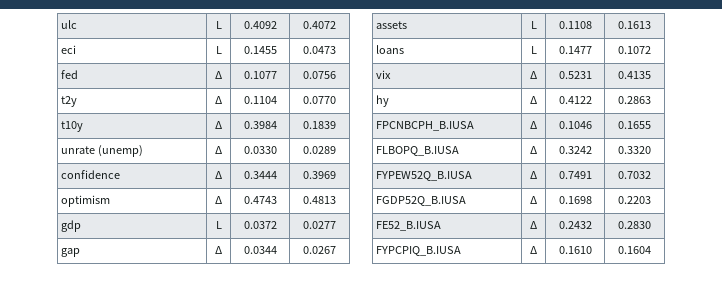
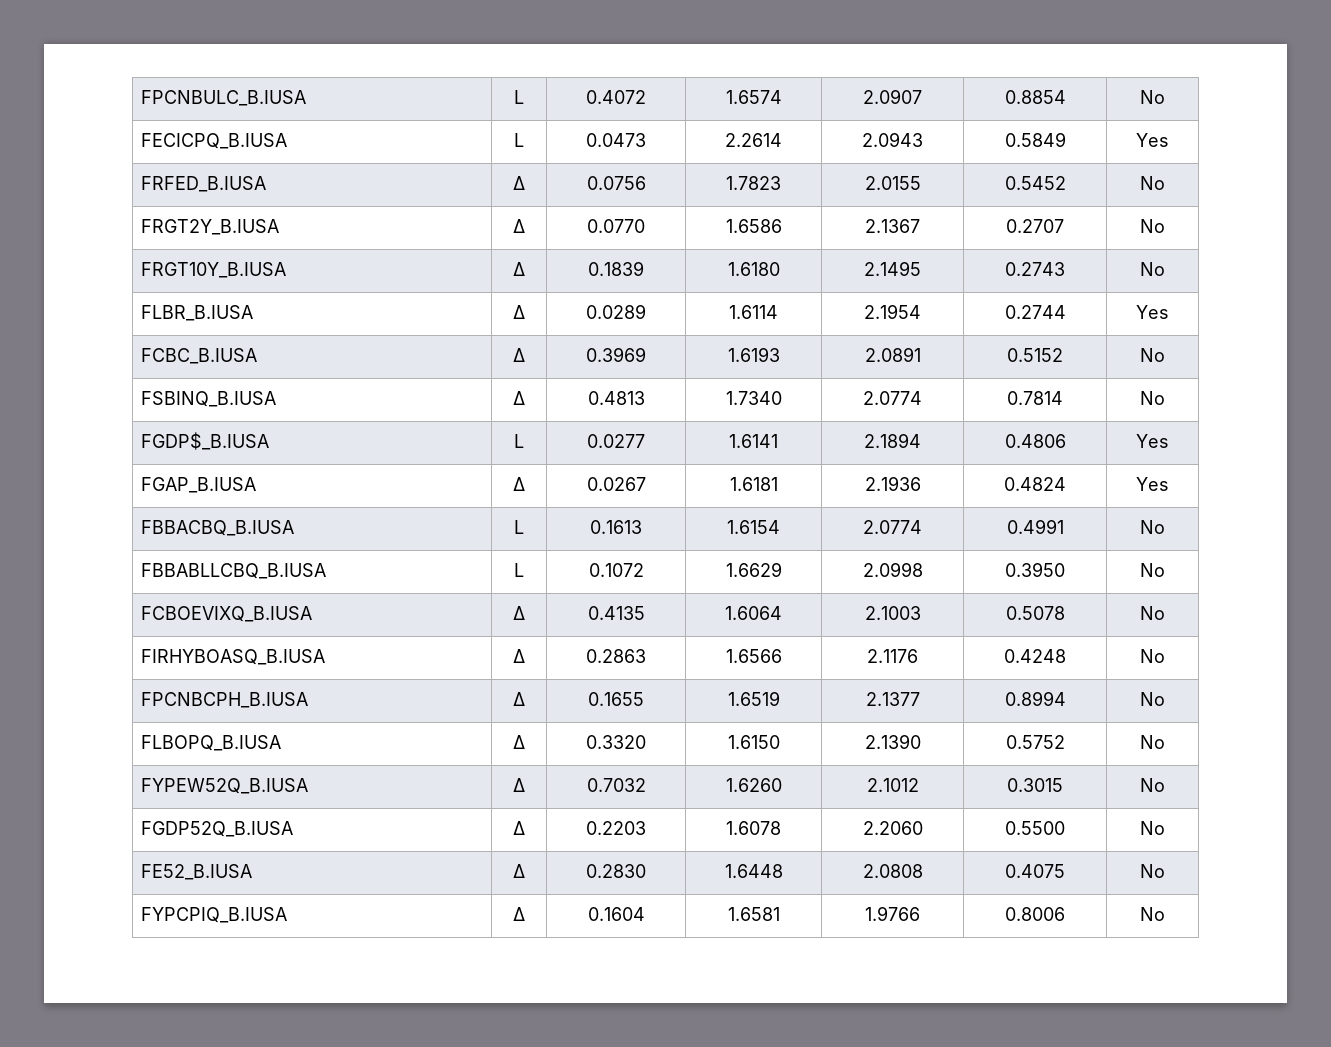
- ulc | L | 0.4092 | 0.4072
- eci | L | 0.1455 | 0.0473
- fed | Δ | 0.1077 | 0.0756
- t2y | Δ | 0.1104 | 0.0770
- t10y | Δ | 0.3984 | 0.1839
- unrate (unemp) | Δ | 0.0330 | 0.0289
- confidence | Δ | 0.3444 | 0.3969
- optimism | Δ | 0.4743 | 0.4813
- gdp | L | 0.0372 | 0.0277
- gap | Δ | 0.0344 | 0.0267
- assets | L | 0.1108 | 0.1613
- loans | L | 0.1477 | 0.1072
- vix | Δ | 0.5231 | 0.4135
- hy | Δ | 0.4122 | 0.2863
- FPCNBCPH_B.IUSA | Δ | 0.1046 | 0.1655
- FLBOPQ_B.IUSA | Δ | 0.3242 | 0.3320
- FYPEW52Q_B.IUSA | Δ | 0.7491 | 0.7032
- FGDP52Q_B.IUSA | Δ | 0.1698 | 0.2203
- FE52_B.IUSA | Δ | 0.2432 | 0.2830
- FYPCPIQ_B.IUSA | Δ | 0.1610 | 0.1604
+ FPCNBULC_B.IUSA | L | 0.4072 | 1.6574 | 2.0907 | 0.8854 | No
+ FECICPQ_B.IUSA | L | 0.0473 | 2.2614 | 2.0943 | 0.5849 | Yes
+ FRFED_B.IUSA | Δ | 0.0756 | 1.7823 | 2.0155 | 0.5452 | No
+ FRGT2Y_B.IUSA | Δ | 0.0770 | 1.6586 | 2.1367 | 0.2707 | No
+ FRGT10Y_B.IUSA | Δ | 0.1839 | 1.6180 | 2.1495 | 0.2743 | No
+ FLBR_B.IUSA | Δ | 0.0289 | 1.6114 | 2.1954 | 0.2744 | Yes
+ FCBC_B.IUSA | Δ | 0.3969 | 1.6193 | 2.0891 | 0.5152 | No
+ FSBINQ_B.IUSA | Δ | 0.4813 | 1.7340 | 2.0774 | 0.7814 | No
+ FGDP$_B.IUSA | L | 0.0277 | 1.6141 | 2.1894 | 0.4806 | Yes
+ FGAP_B.IUSA | Δ | 0.0267 | 1.6181 | 2.1936 | 0.4824 | Yes
+ FBBACBQ_B.IUSA | L | 0.1613 | 1.6154 | 2.0774 | 0.4991 | No
+ FBBABLLCBQ_B.IUSA | L | 0.1072 | 1.6629 | 2.0998 | 0.3950 | No
+ FCBOEVIXQ_B.IUSA | Δ | 0.4135 | 1.6064 | 2.1003 | 0.5078 | No
+ FIRHYBOASQ_B.IUSA | Δ | 0.2863 | 1.6566 | 2.1176 | 0.4248 | No
+ FPCNBCPH_B.IUSA | Δ | 0.1655 | 1.6519 | 2.1377 | 0.8994 | No
+ FLBOPQ_B.IUSA | Δ | 0.3320 | 1.6150 | 2.1390 | 0.5752 | No
+ FYPEW52Q_B.IUSA | Δ | 0.7032 | 1.6260 | 2.1012 | 0.3015 | No
+ FGDP52Q_B.IUSA | Δ | 0.2203 | 1.6078 | 2.2060 | 0.5500 | No
+ FE52_B.IUSA | Δ | 0.2830 | 1.6448 | 2.0808 | 0.4075 | No
+ FYPCPIQ_B.IUSA | Δ | 0.1604 | 1.6581 | 1.9766 | 0.8006 | No

